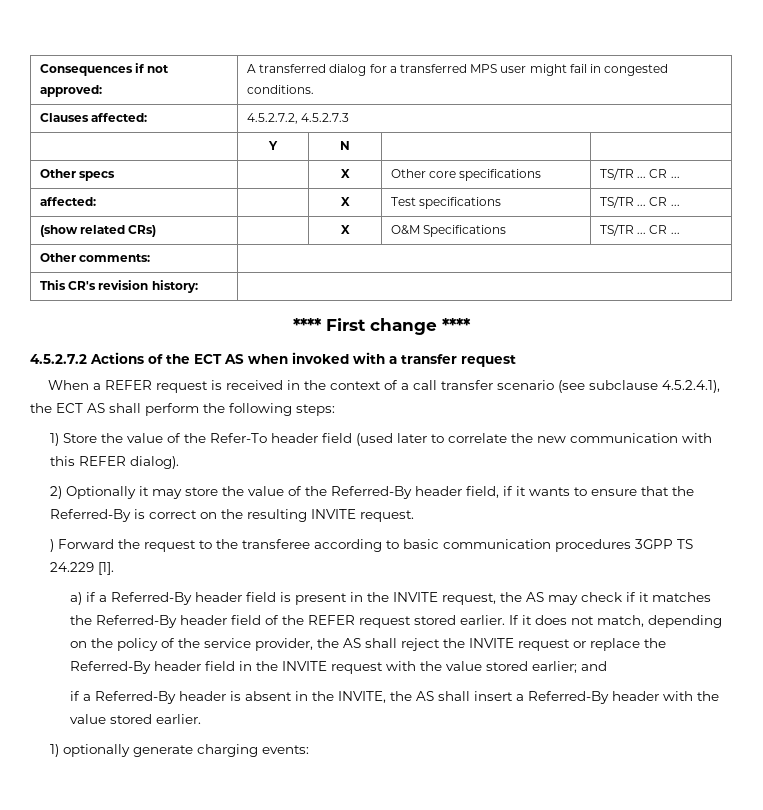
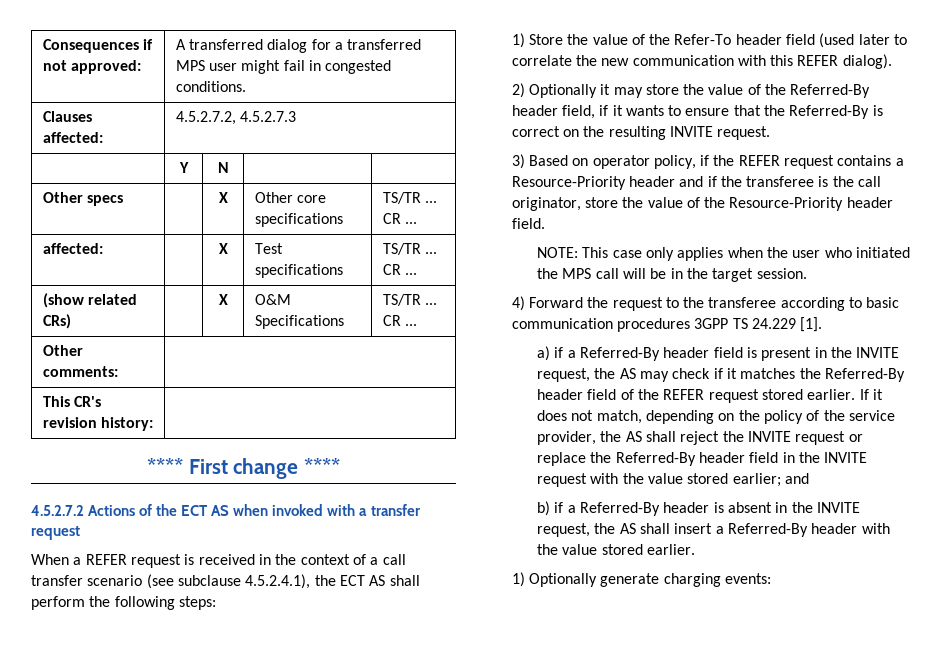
- ) Forward the request to the transferee according to basic communication procedures 3GPP TS 24.229 [1].
+ 3) Based on operator policy, if the REFER request contains a Resource-Priority header and if the transferee is the call originator, store the value of the Resource-Priority header field.
+ NOTE: This case only applies when the user who initiated the MPS call will be in the target session.
+ 4) Forward the request to the transferee according to basic communication procedures 3GPP TS 24.229 [1].
- if a Referred-By header is absent in the INVITE, the AS shall insert a Referred-By header with the value stored earlier.
+ b) if a Referred-By header is absent in the INVITE request, the AS shall insert a Referred-By header with the value stored earlier.
- 1) optionally generate charging events:
+ 1) Optionally generate charging events:

